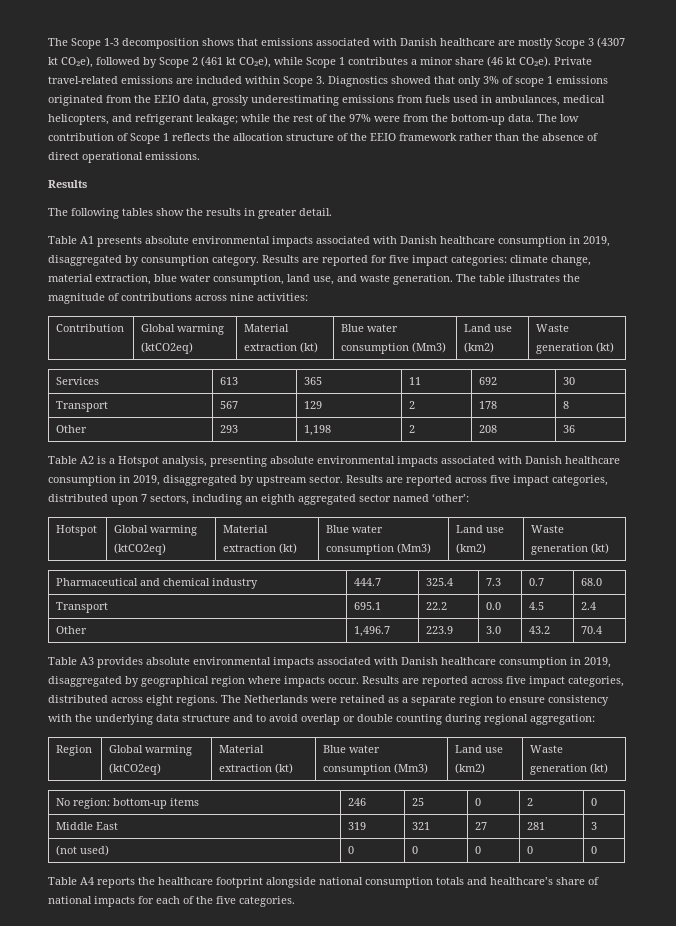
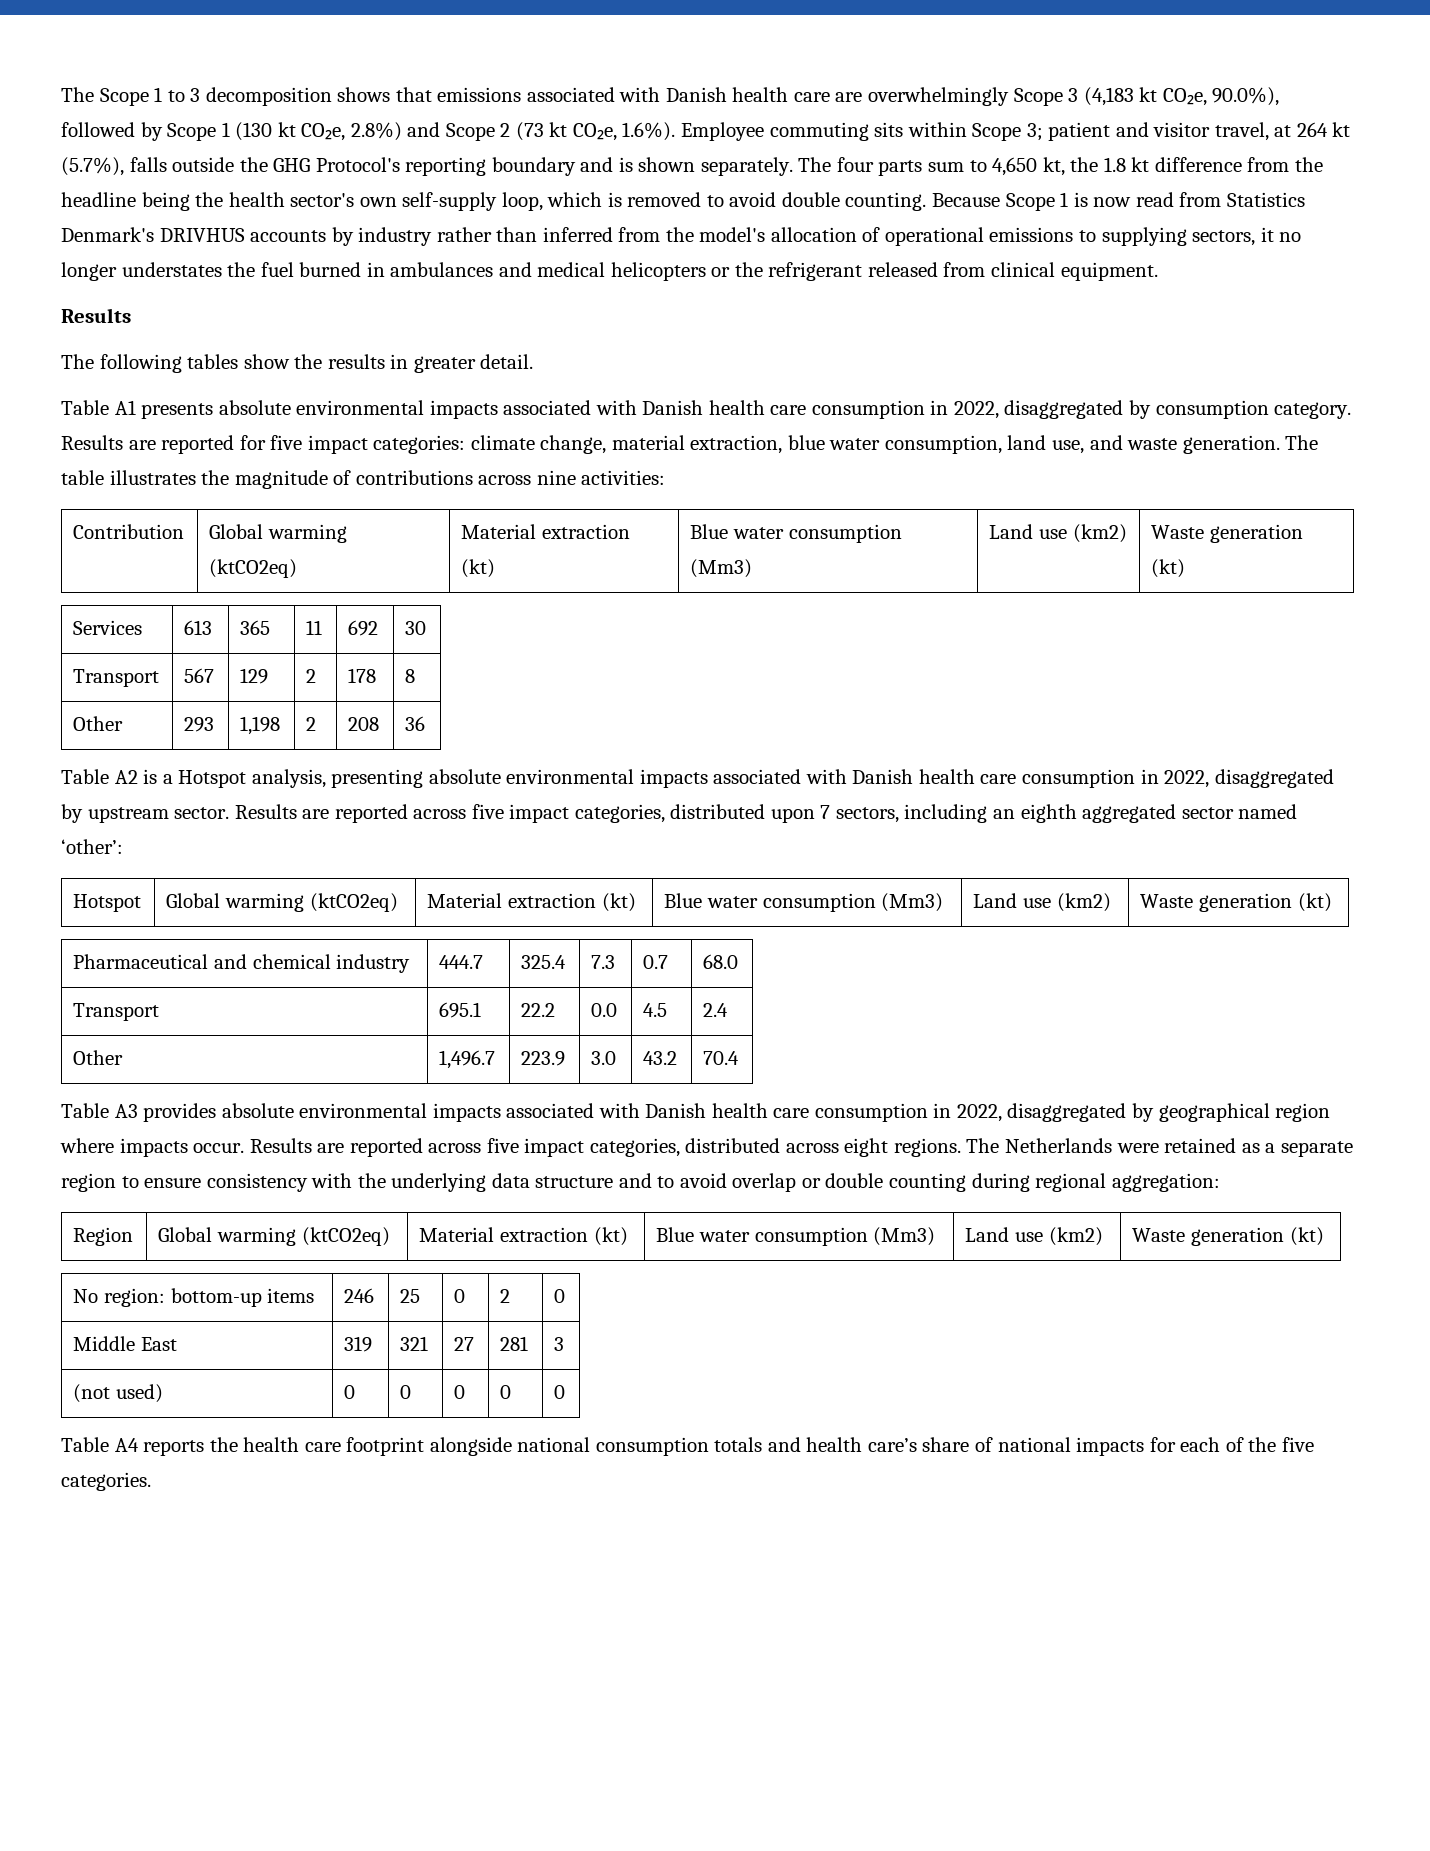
- The Scope 1-3 decomposition shows that emissions associated with Danish healthcare are mostly Scope 3 (4307 kt CO₂e), followed by Scope 2 (461 kt CO₂e), while Scope 1 contributes a minor share (46 kt CO₂e). Private travel-related emissions are included within Scope 3. Diagnostics showed that only 3% of scope 1 emissions originated from the EEIO data, grossly underestimating emissions from fuels used in ambulances, medical helicopters, and refrigerant leakage; while the rest of the 97% were from the bottom-up data. The low contribution of Scope 1 reflects the allocation structure of the EEIO framework rather than the absence of direct operational emissions.
+ The Scope 1 to 3 decomposition shows that emissions associated with Danish health care are overwhelmingly Scope 3 (4,183 kt CO₂e, 90.0%), followed by Scope 1 (130 kt CO₂e, 2.8%) and Scope 2 (73 kt CO₂e, 1.6%). Employee commuting sits within Scope 3; patient and visitor travel, at 264 kt (5.7%), falls outside the GHG Protocol's reporting boundary and is shown separately. The four parts sum to 4,650 kt, the 1.8 kt difference from the headline being the health sector's own self-supply loop, which is removed to avoid double counting. Because Scope 1 is now read from Statistics Denmark's DRIVHUS accounts by industry rather than inferred from the model's allocation of operational emissions to supplying sectors, it no longer understates the fuel burned in ambulances and medical helicopters or the refrigerant released from clinical equipment.
- Table A1 presents absolute environmental impacts associated with Danish healthcare consumption in 2019, disaggregated by consumption category.
+ Table A1 presents absolute environmental impacts associated with Danish health care consumption in 2022, disaggregated by consumption category.
- Table A2 is a Hotspot analysis, presenting absolute environmental impacts associated with Danish healthcare consumption in 2019, disaggregated by upstream sector.
+ Table A2 is a Hotspot analysis, presenting absolute environmental impacts associated with Danish health care consumption in 2022, disaggregated by upstream sector.
- Table A3 provides absolute environmental impacts associated with Danish healthcare consumption in 2019, disaggregated by geographical region where impacts occur.
+ Table A3 provides absolute environmental impacts associated with Danish health care consumption in 2022, disaggregated by geographical region where impacts occur.
- Table A4 reports the healthcare footprint alongside national consumption totals and healthcare’s share of national impacts for each of the five categories.
+ Table A4 reports the health care footprint alongside national consumption totals and health care’s share of national impacts for each of the five categories.

